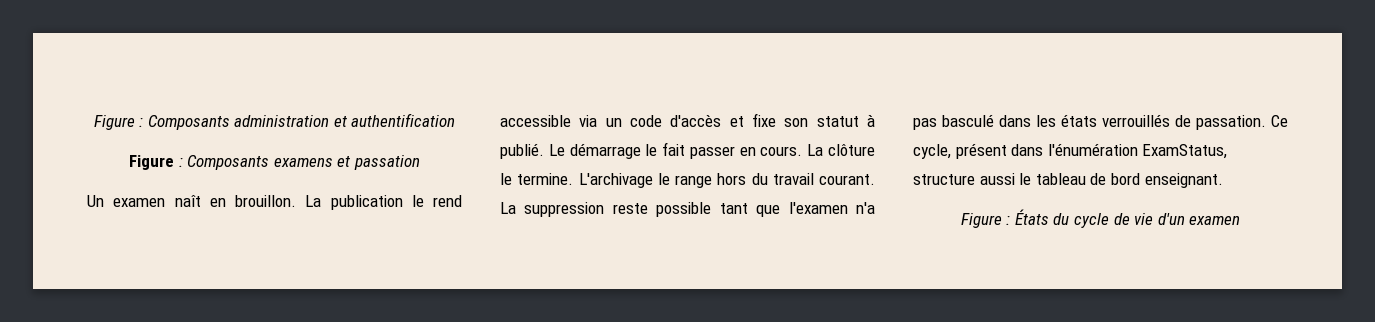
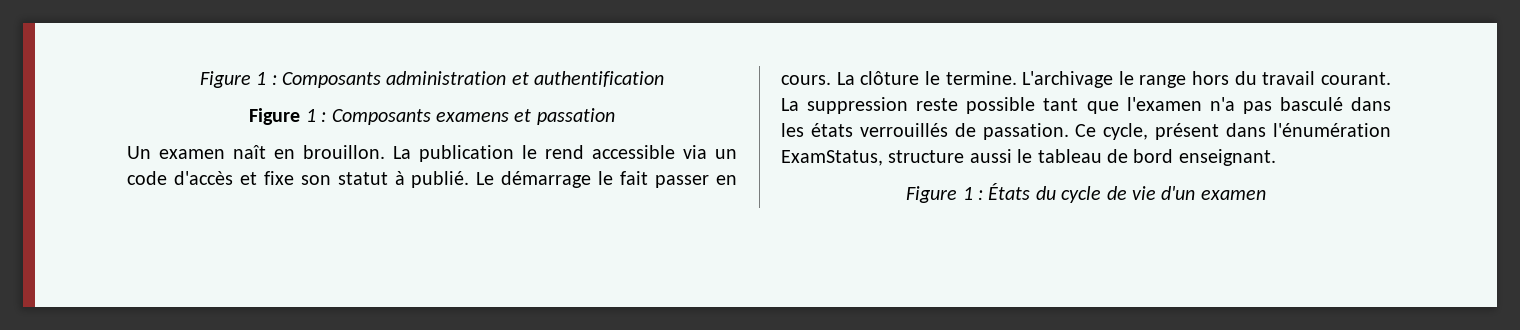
- Figure : Composants administration et authentification
+ Figure 1 : Composants administration et authentification
- Figure : Composants examens et passation
+ Figure 1 : Composants examens et passation
- Figure : États du cycle de vie d'un examen
+ Figure 1 : États du cycle de vie d'un examen

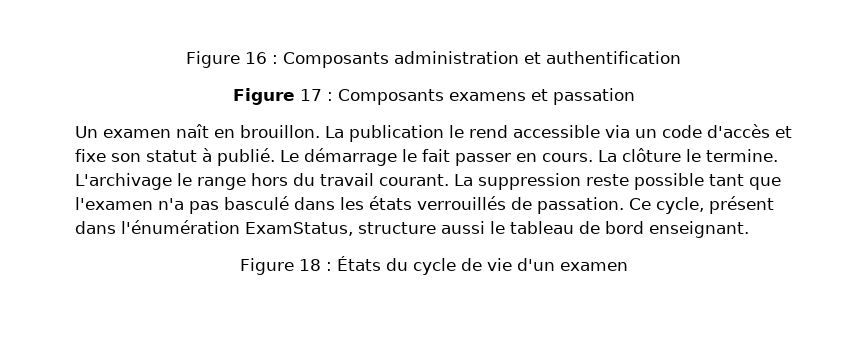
- Figure 1 : Composants administration et authentification
+ Figure 16 : Composants administration et authentification
- Figure 1 : Composants examens et passation
+ Figure 17 : Composants examens et passation
- Figure 1 : États du cycle de vie d'un examen
+ Figure 18 : États du cycle de vie d'un examen

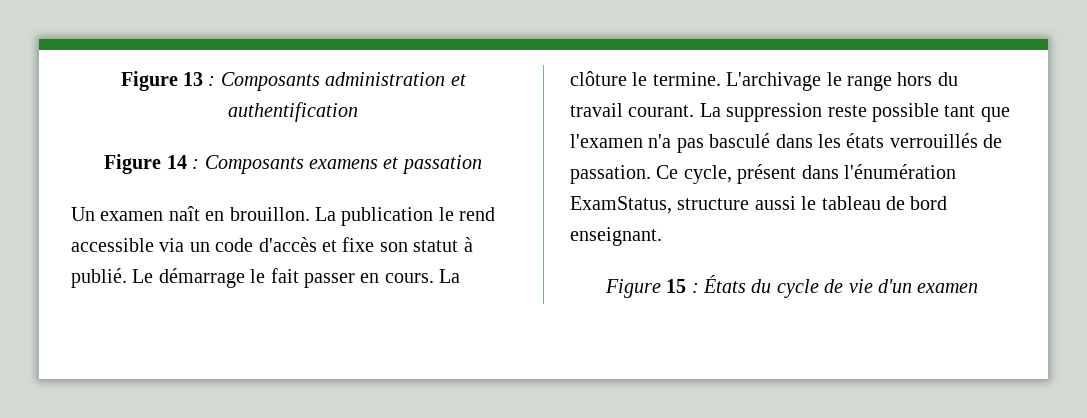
- Figure 16 : Composants administration et authentification
+ Figure 13 : Composants administration et authentification
- Figure 17 : Composants examens et passation
+ Figure 14 : Composants examens et passation
- Figure 18 : États du cycle de vie d'un examen
+ Figure 15 : États du cycle de vie d'un examen

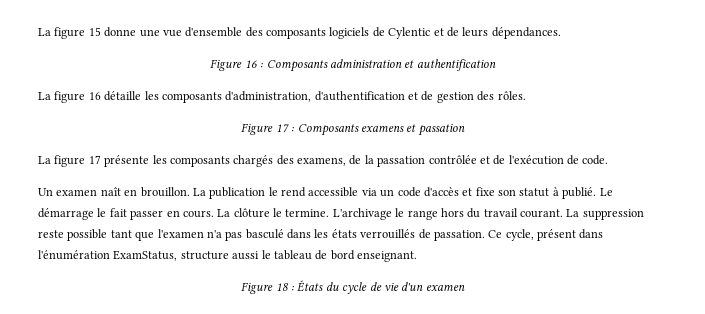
- Figure 13 : Composants administration et authentification
+ La figure 15 donne une vue d'ensemble des composants logiciels de Cylentic et de leurs dépendances.
+ Figure 16 : Composants administration et authentification
- Figure 14 : Composants examens et passation
+ La figure 16 détaille les composants d'administration, d'authentification et de gestion des rôles.
+ Figure 17 : Composants examens et passation
+ La figure 17 présente les composants chargés des examens, de la passation contrôlée et de l'exécution de code.
- Figure 15 : États du cycle de vie d'un examen
+ Figure 18 : États du cycle de vie d'un examen

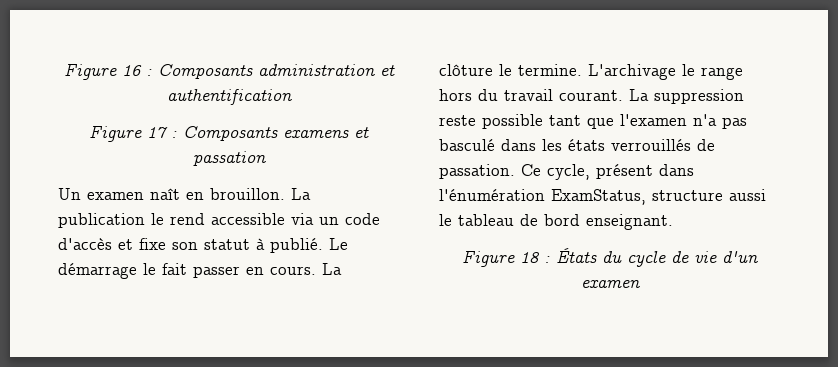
- La figure 15 donne une vue d'ensemble des composants logiciels de Cylentic et de leurs dépendances.
- La figure 16 détaille les composants d'administration, d'authentification et de gestion des rôles.
- La figure 17 présente les composants chargés des examens, de la passation contrôlée et de l'exécution de code.

